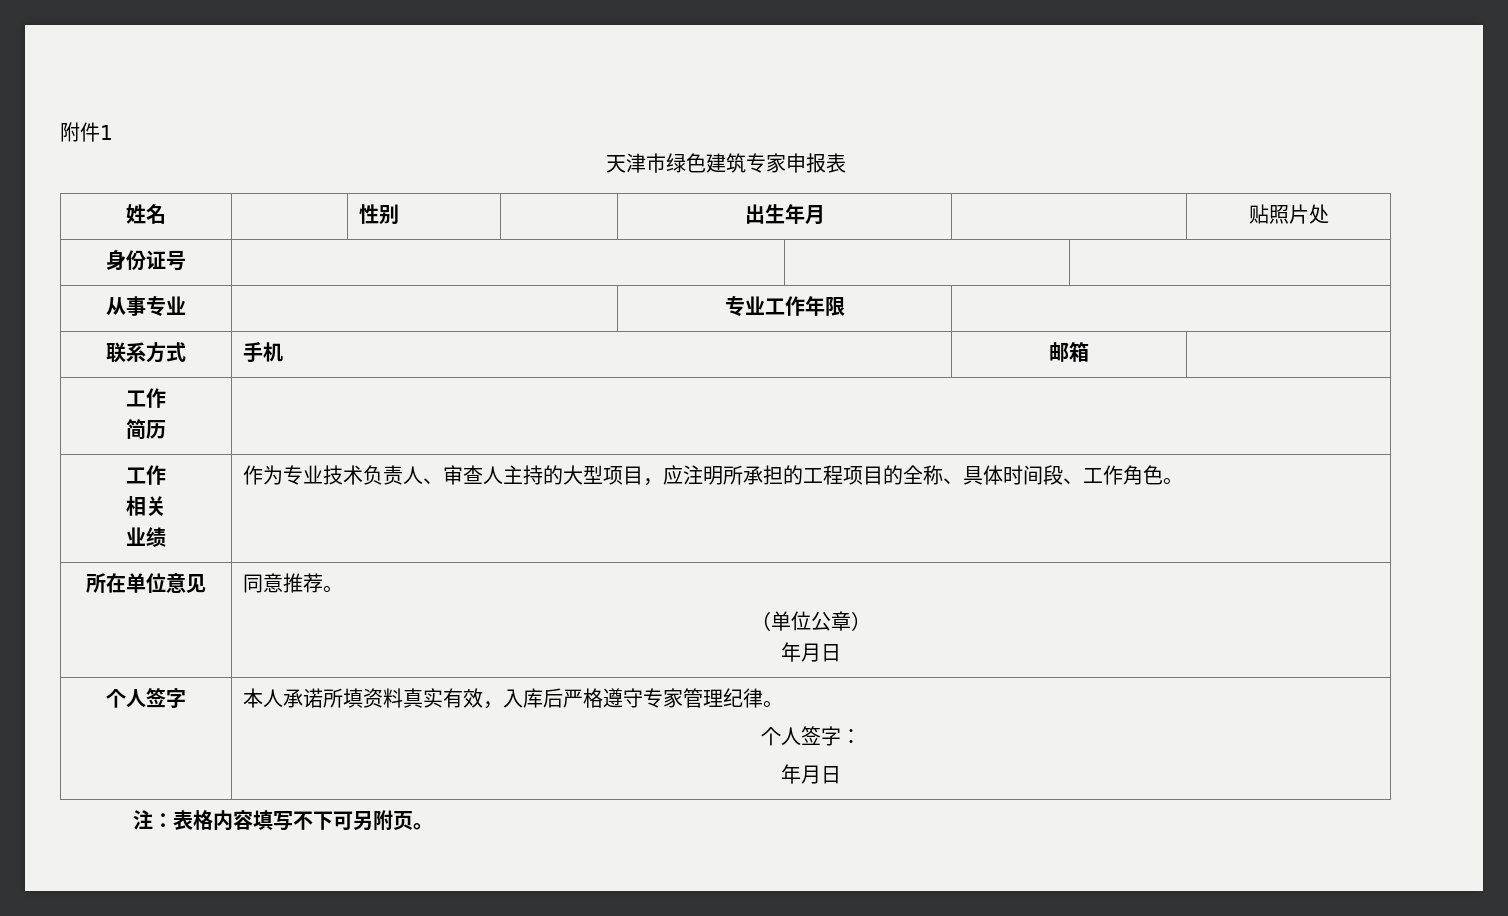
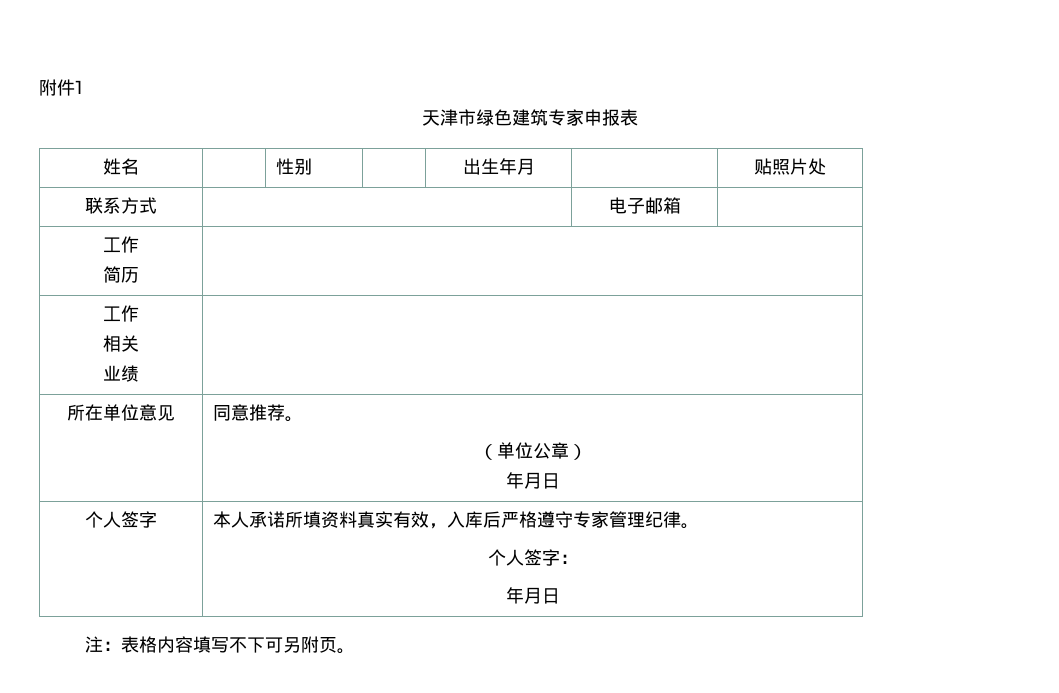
- 身份证号 | | |
- 从事专业 | | 专业工作年限 |
- 联系方式 | 手机 | 邮箱 |
+ 联系方式 | | 电子邮箱 |
  工作
  简历 |
  工作
  相关
- 业绩 | 作为专业技术负责人、审查人主持的大型项目，应注明所承担的工程项目的全称、具体时间段、工作角色。
+ 业绩 |

